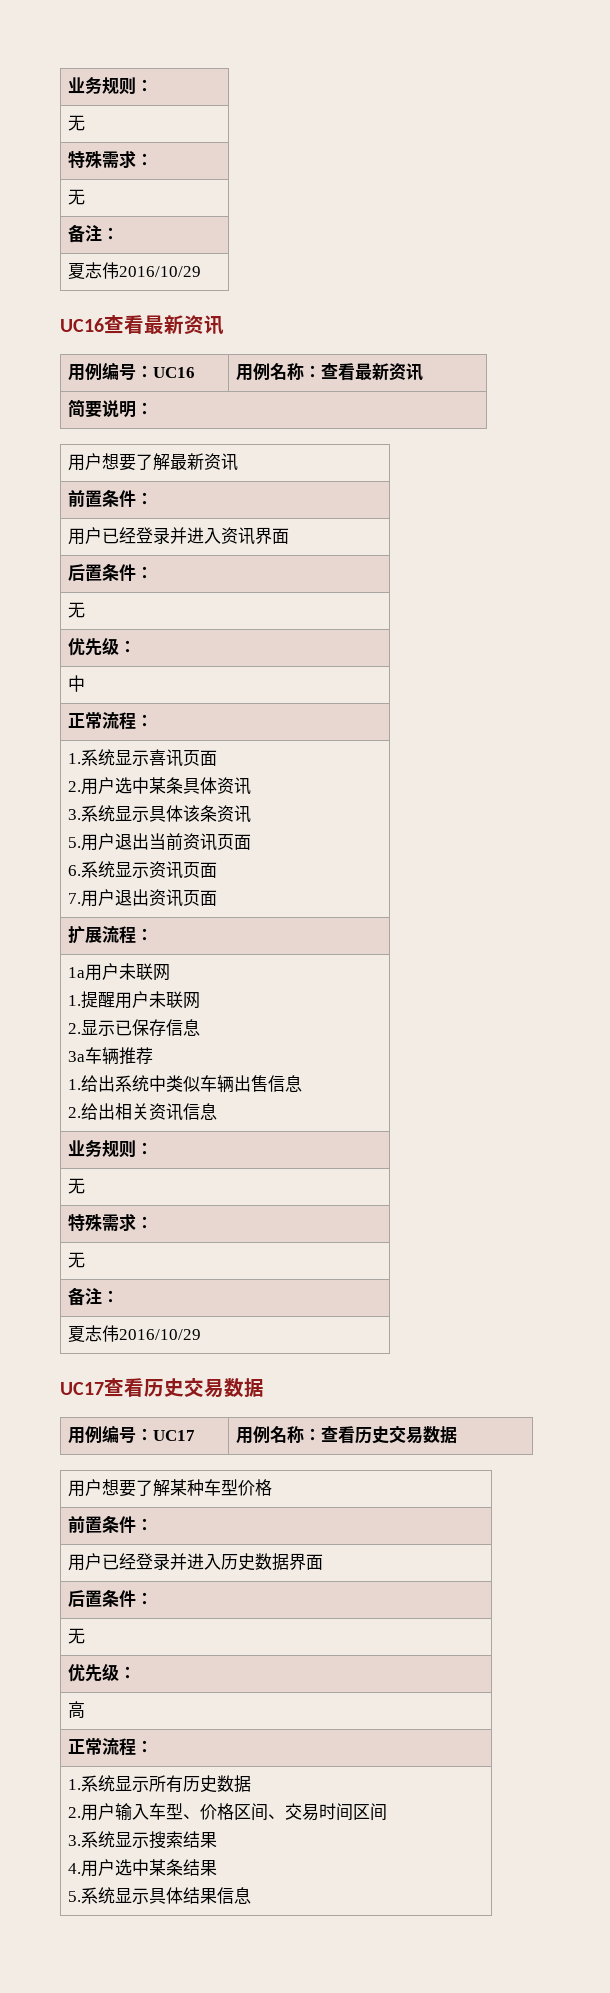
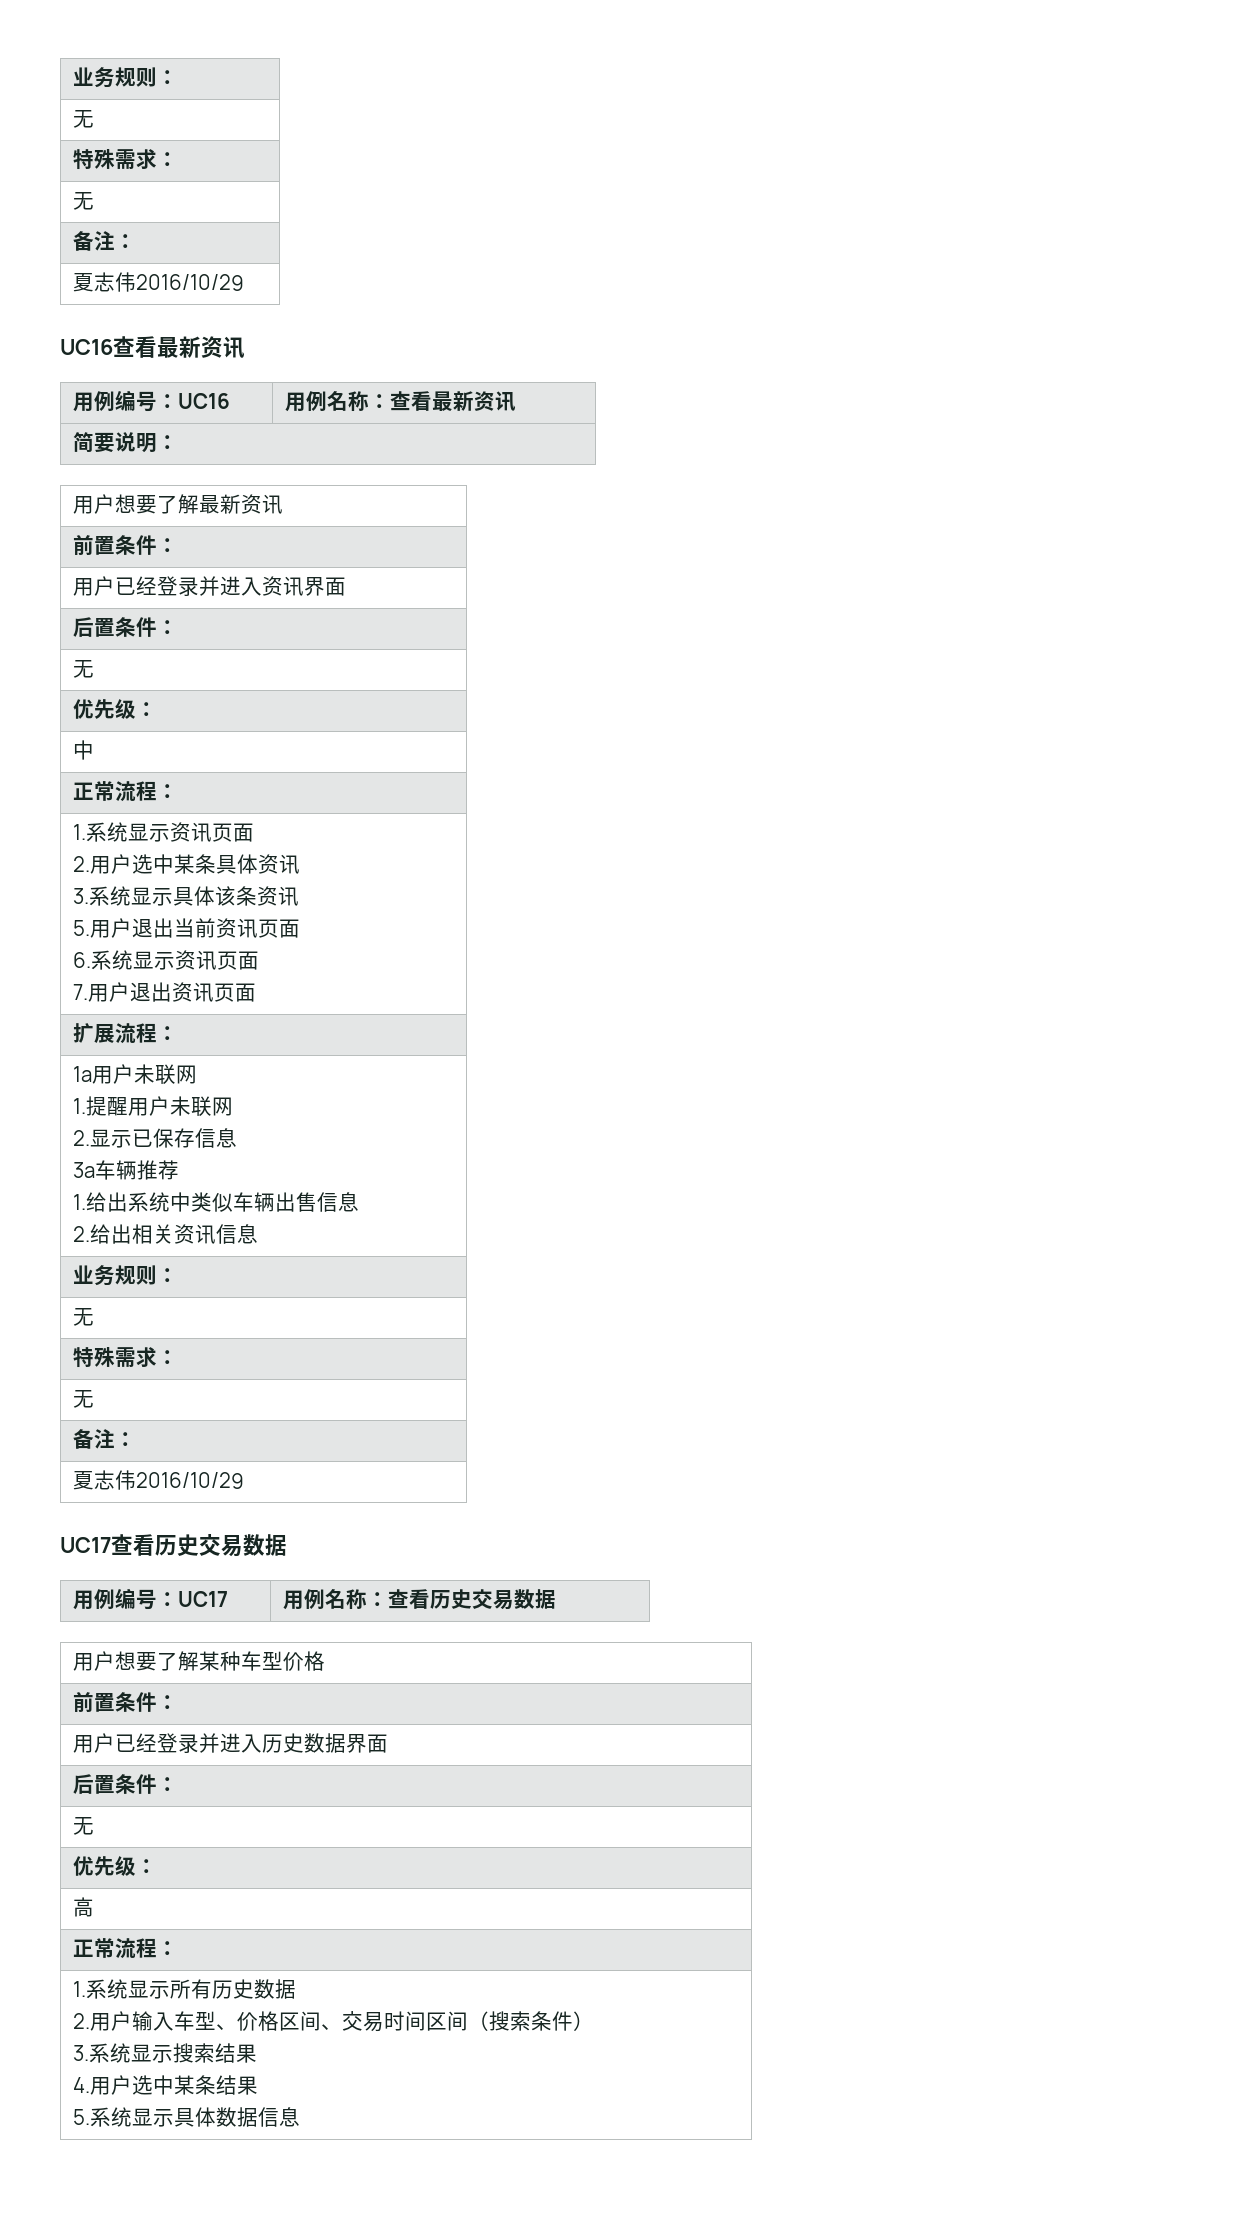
- 1.系统显示喜讯页面
+ 1.系统显示资讯页面
  1.系统显示所有历史数据
- 2.用户输入车型、价格区间、交易时间区间
+ 2.用户输入车型、价格区间、交易时间区间（搜索条件）
  3.系统显示搜索结果
  4.用户选中某条结果
- 5.系统显示具体结果信息
+ 5.系统显示具体数据信息

